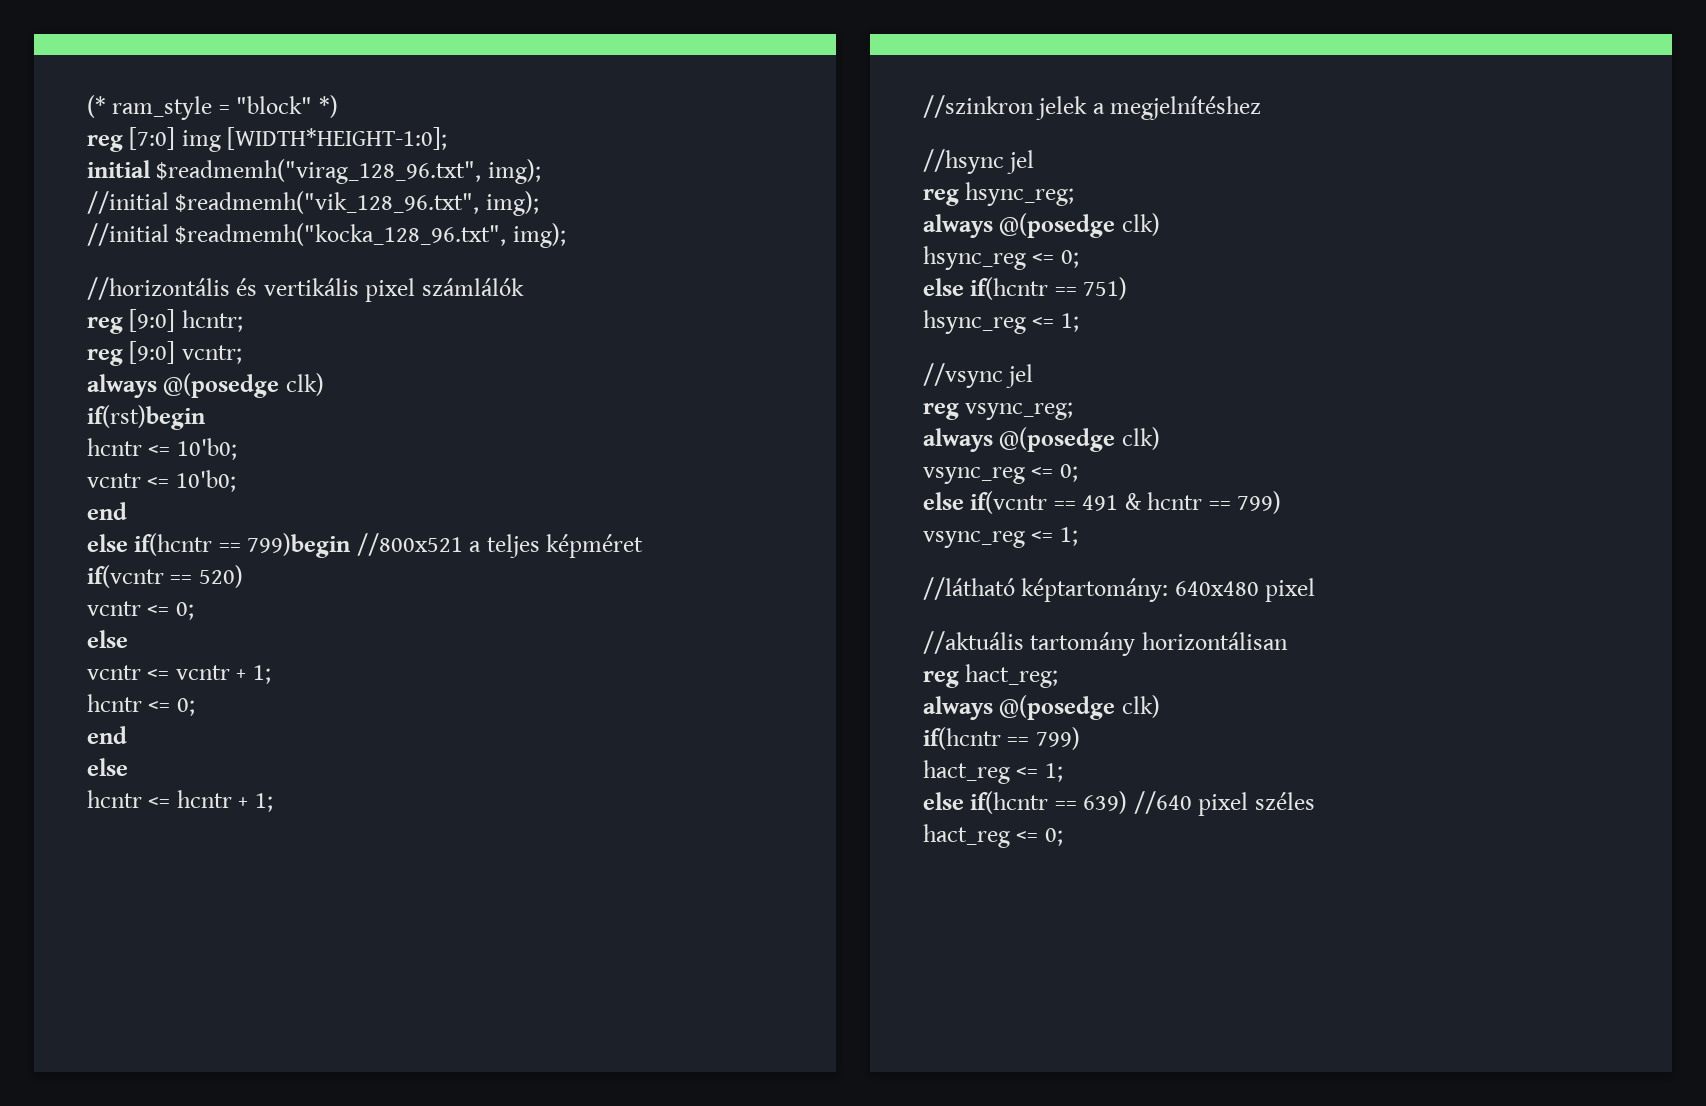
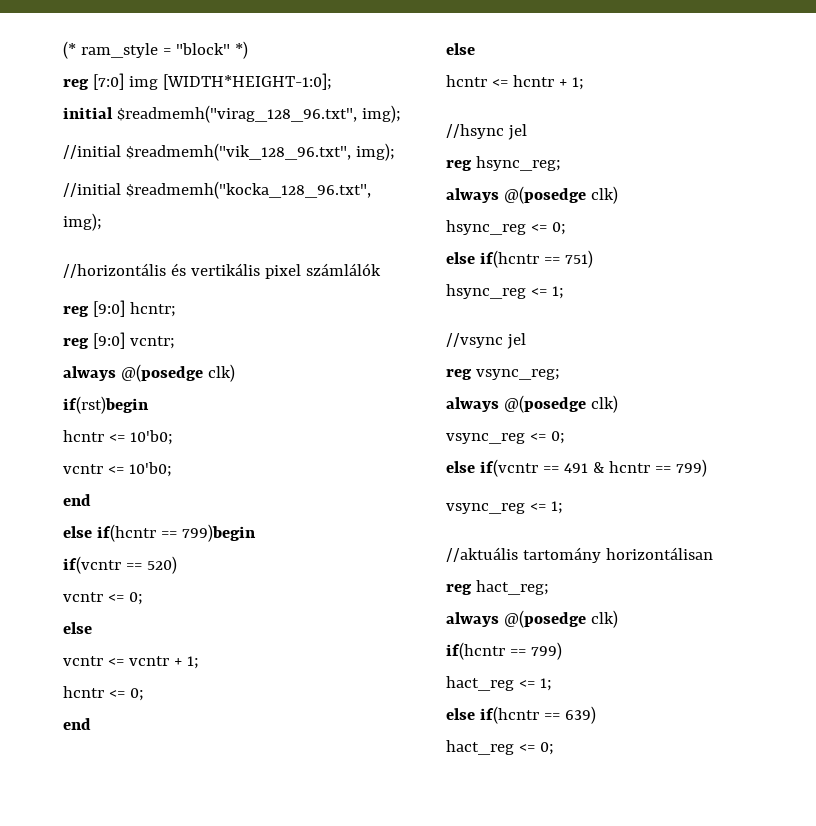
- else if(hcntr == 799)begin //800x521 a teljes képméret
+ else if(hcntr == 799)begin
- //szinkron jelek a megjelnítéshez
- //látható képtartomány: 640x480 pixel
- else if(hcntr == 639) //640 pixel széles
+ else if(hcntr == 639)

